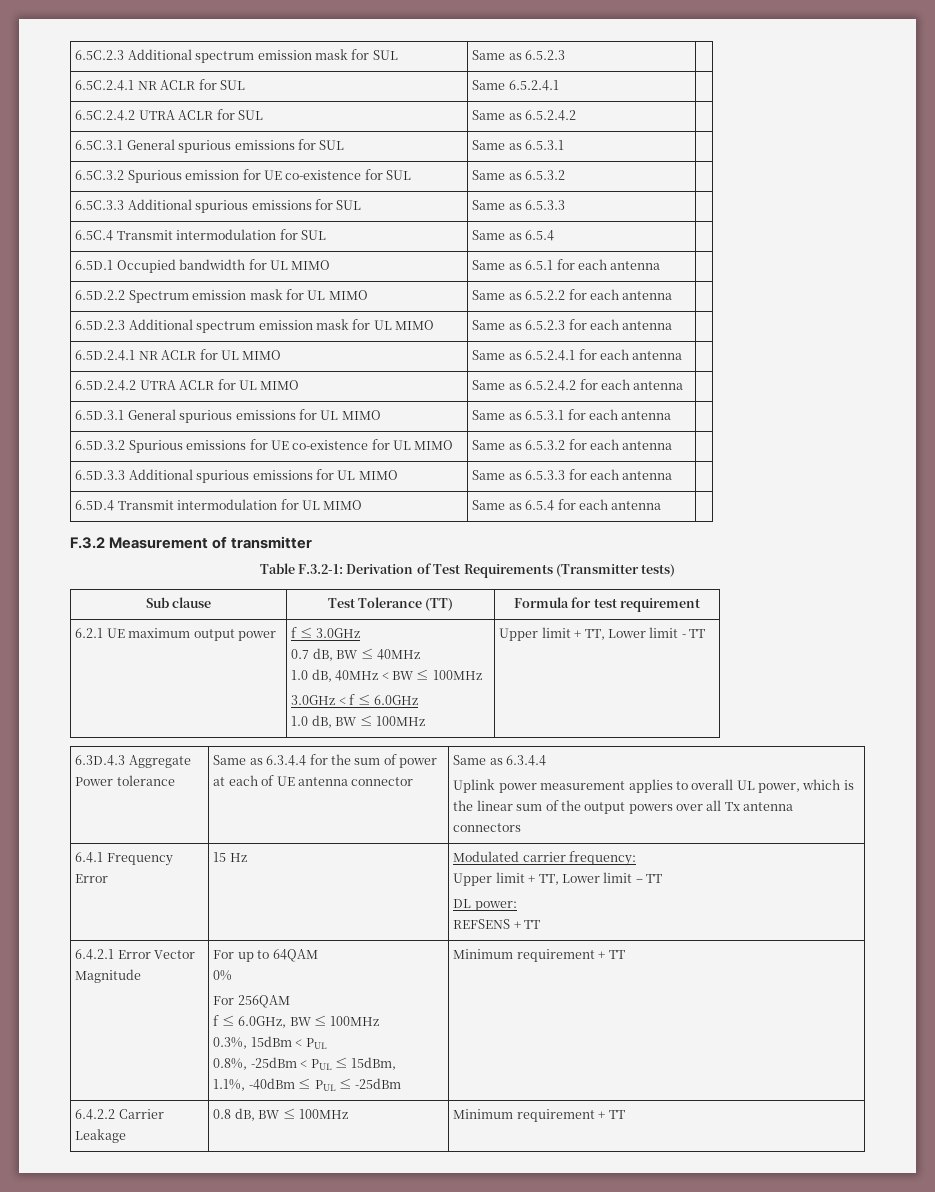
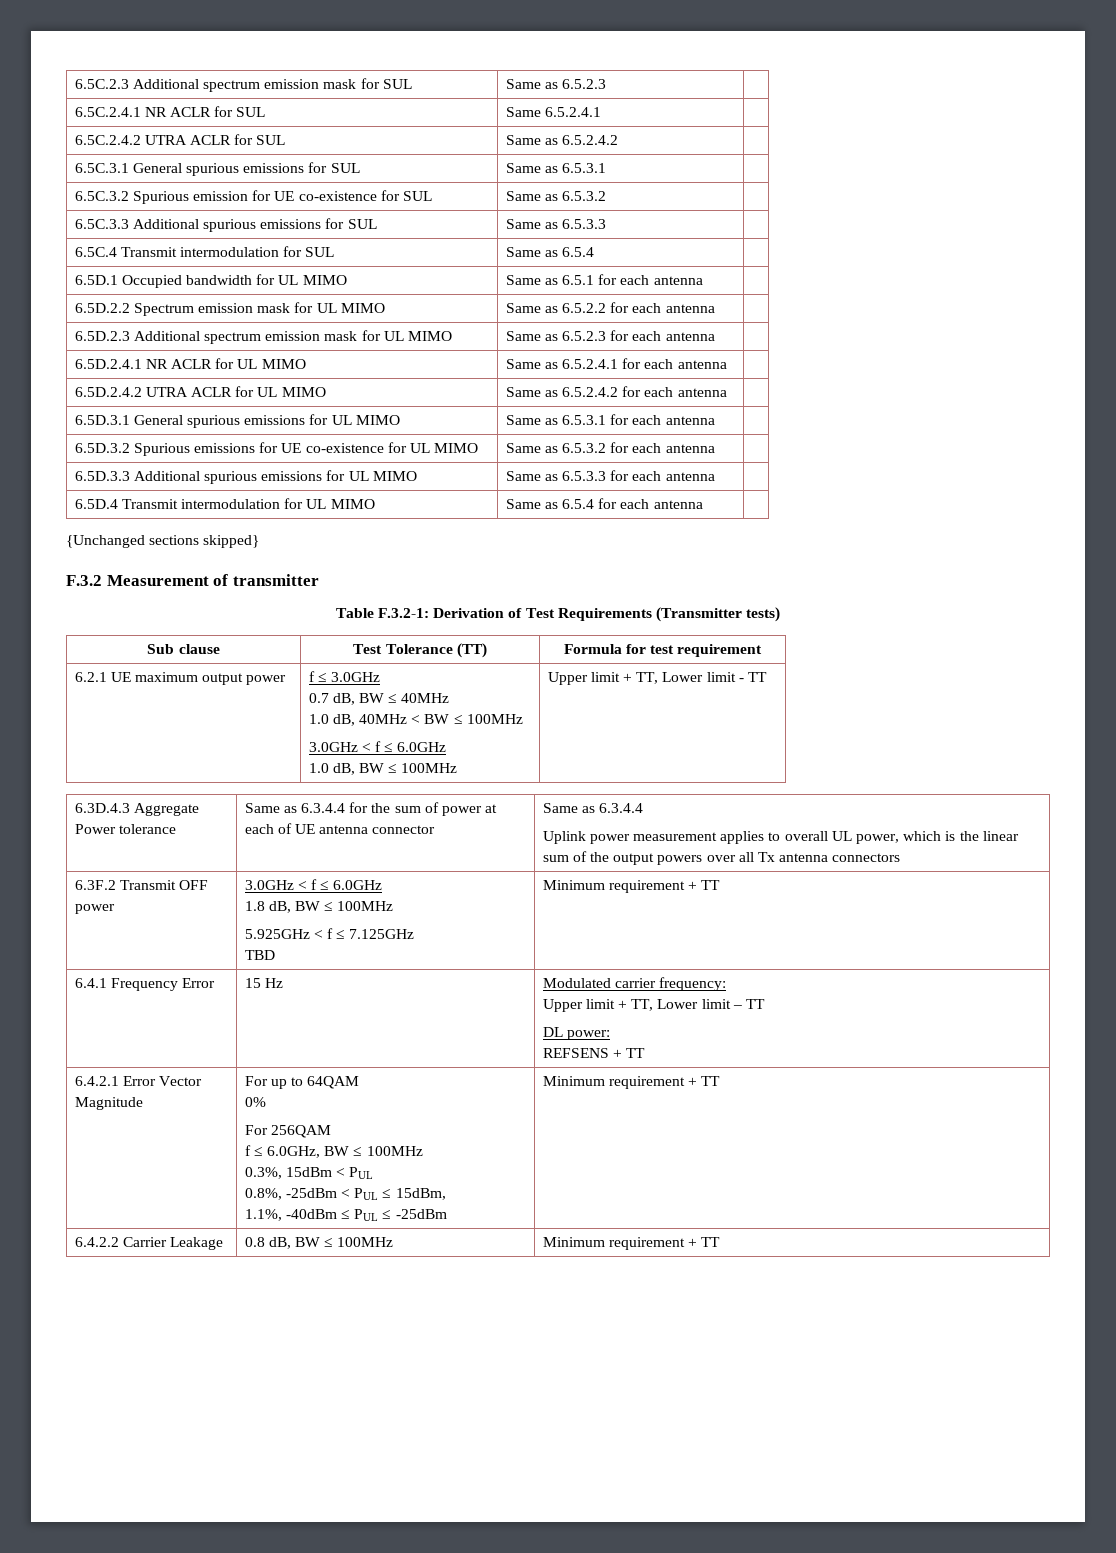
+ {Unchanged sections skipped}
+ 6.3F.2 Transmit OFF power | 3.0GHz < f ≤ 6.0GHz
+ 1.8 dB, BW ≤ 100MHz
+ 5.925GHz < f ≤ 7.125GHz
+ TBD | Minimum requirement + TT

